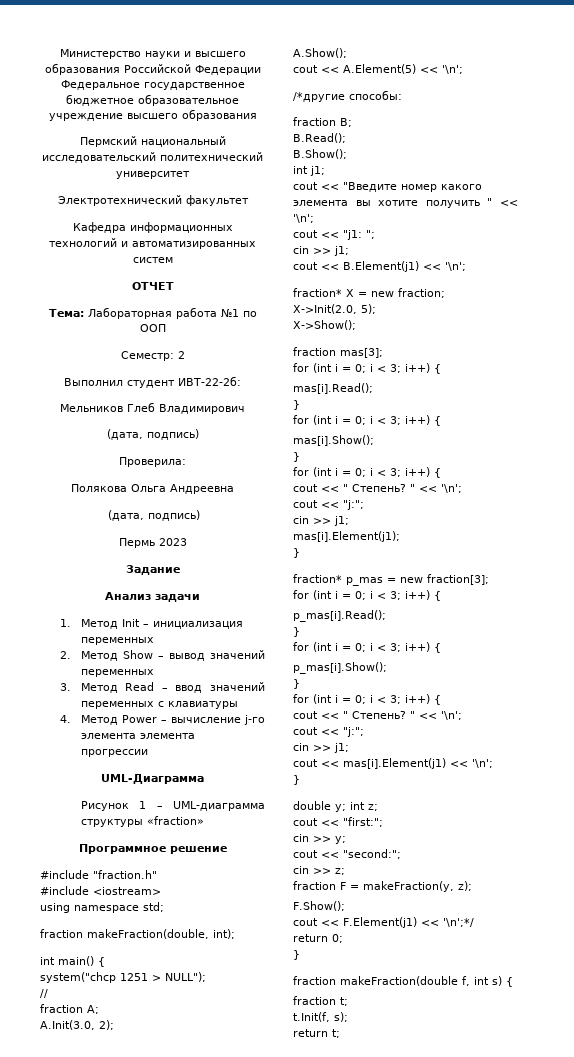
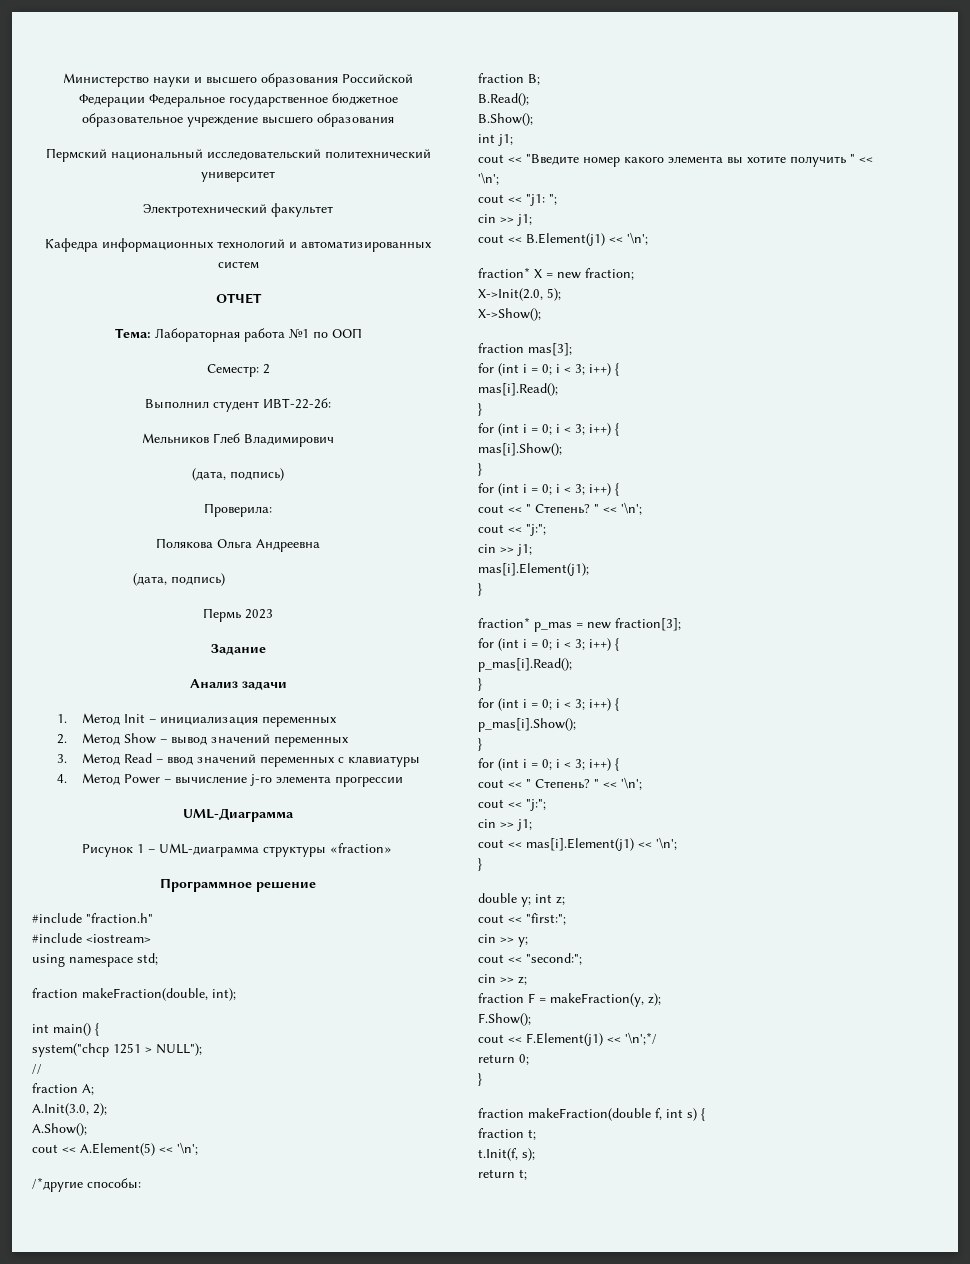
- 4. Метод Power – вычисление j-го элемента элемента прогрессии
+ 4. Метод Power – вычисление j-го элемента прогрессии

